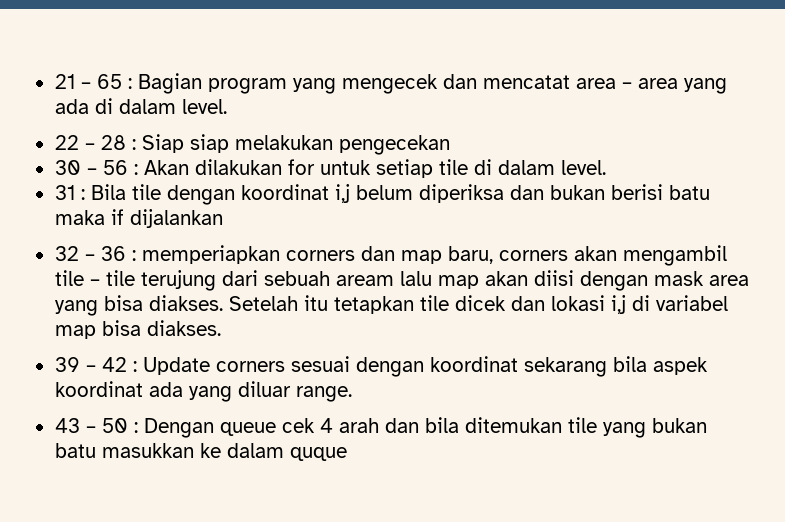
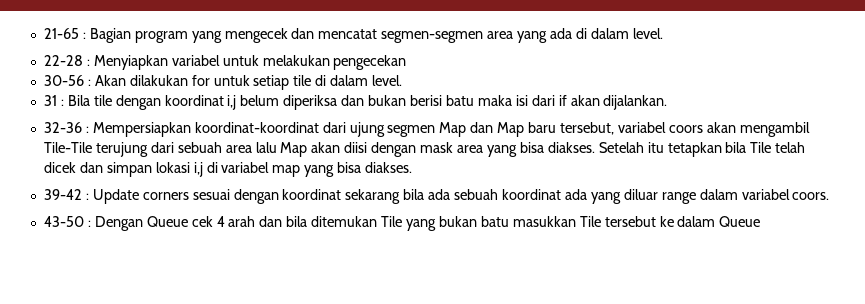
- 21 – 65 : Bagian program yang mengecek dan mencatat area – area yang ada di dalam level.
+ 21-65 : Bagian program yang mengecek dan mencatat segmen-segmen area yang ada di dalam level.
- 22 – 28 : Siap siap melakukan pengecekan
+ 22-28 : Menyiapkan variabel untuk melakukan pengecekan
- 30 – 56 : Akan dilakukan for untuk setiap tile di dalam level.
+ 30-56 : Akan dilakukan for untuk setiap tile di dalam level.
- 31 : Bila tile dengan koordinat i,j belum diperiksa dan bukan berisi batu maka if dijalankan
- 32 – 36 : memperiapkan corners dan map baru, corners akan mengambil tile – tile terujung dari sebuah aream lalu map akan diisi dengan mask area yang bisa diakses.
+ 31 : Bila tile dengan koordinat i,j belum diperiksa dan bukan berisi batu maka isi dari if akan dijalankan.
+ 32-36 : Mempersiapkan koordinat-koordinat dari ujung segmen Map dan Map baru tersebut, variabel coors akan mengambil Tile-Tile terujung dari sebuah area lalu Map akan diisi dengan mask area yang bisa diakses.
- Setelah itu tetapkan tile dicek dan lokasi i,j di variabel map bisa diakses.
+ Setelah itu tetapkan bila Tile telah dicek dan simpan lokasi i,j di variabel map yang bisa diakses.
- 39 – 42 : Update corners sesuai dengan koordinat sekarang bila aspek koordinat ada yang diluar range.
- 43 – 50 : Dengan queue cek 4 arah dan bila ditemukan tile yang bukan batu masukkan ke dalam quque
+ 39-42 : Update corners sesuai dengan koordinat sekarang bila ada sebuah koordinat ada yang diluar range dalam variabel coors.
+ 43-50 : Dengan Queue cek 4 arah dan bila ditemukan Tile yang bukan batu masukkan Tile tersebut ke dalam Queue

